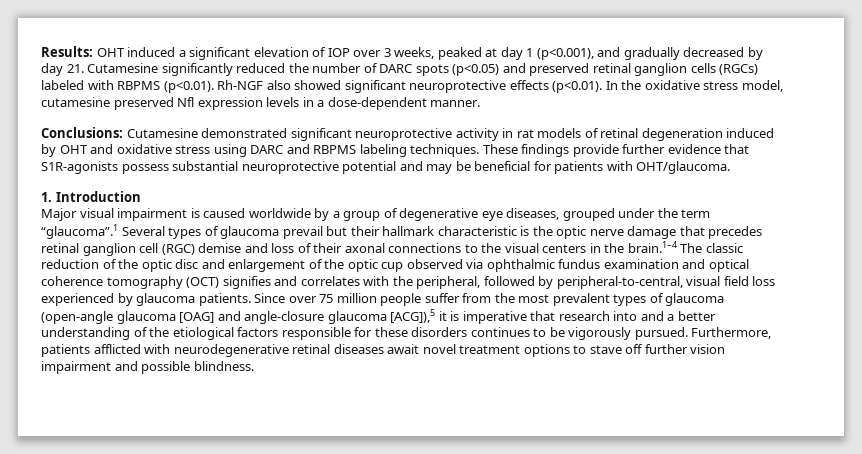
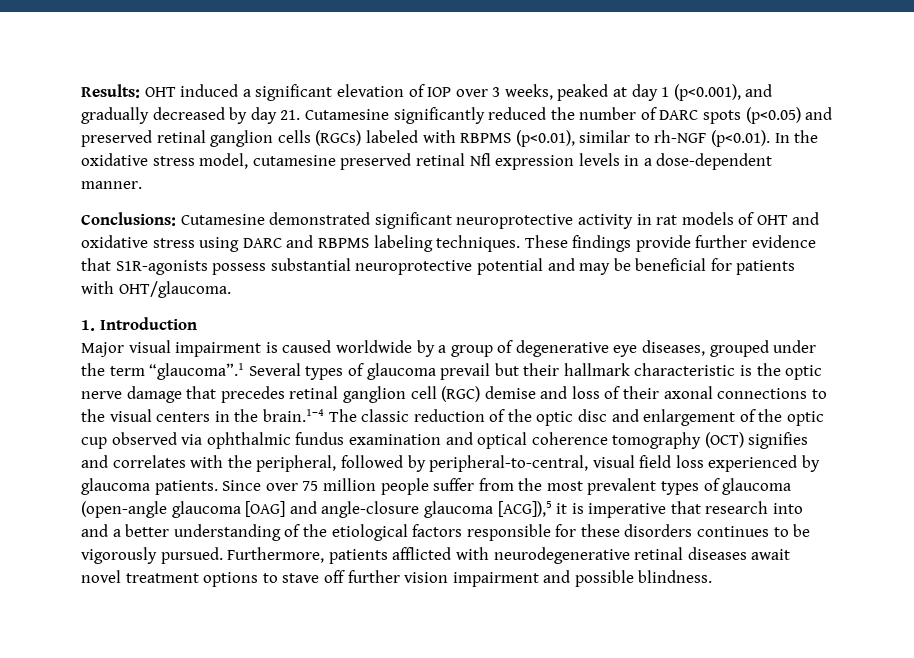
- Results: OHT induced a significant elevation of IOP over 3 weeks, peaked at day 1 (p<0.001), and gradually decreased by day 21. Cutamesine significantly reduced the number of DARC spots (p<0.05) and preserved retinal ganglion cells (RGCs) labeled with RBPMS (p<0.01). Rh-NGF also showed significant neuroprotective effects (p<0.01). In the oxidative stress model, cutamesine preserved Nfl expression levels in a dose-dependent manner.
+ Results: OHT induced a significant elevation of IOP over 3 weeks, peaked at day 1 (p<0.001), and gradually decreased by day 21. Cutamesine significantly reduced the number of DARC spots (p<0.05) and preserved retinal ganglion cells (RGCs) labeled with RBPMS (p<0.01), similar to rh-NGF (p<0.01). In the oxidative stress model, cutamesine preserved retinal Nfl expression levels in a dose-dependent manner.
- Conclusions: Cutamesine demonstrated significant neuroprotective activity in rat models of retinal degeneration induced by OHT and oxidative stress using DARC and RBPMS labeling techniques.
+ Conclusions: Cutamesine demonstrated significant neuroprotective activity in rat models of OHT and oxidative stress using DARC and RBPMS labeling techniques.

